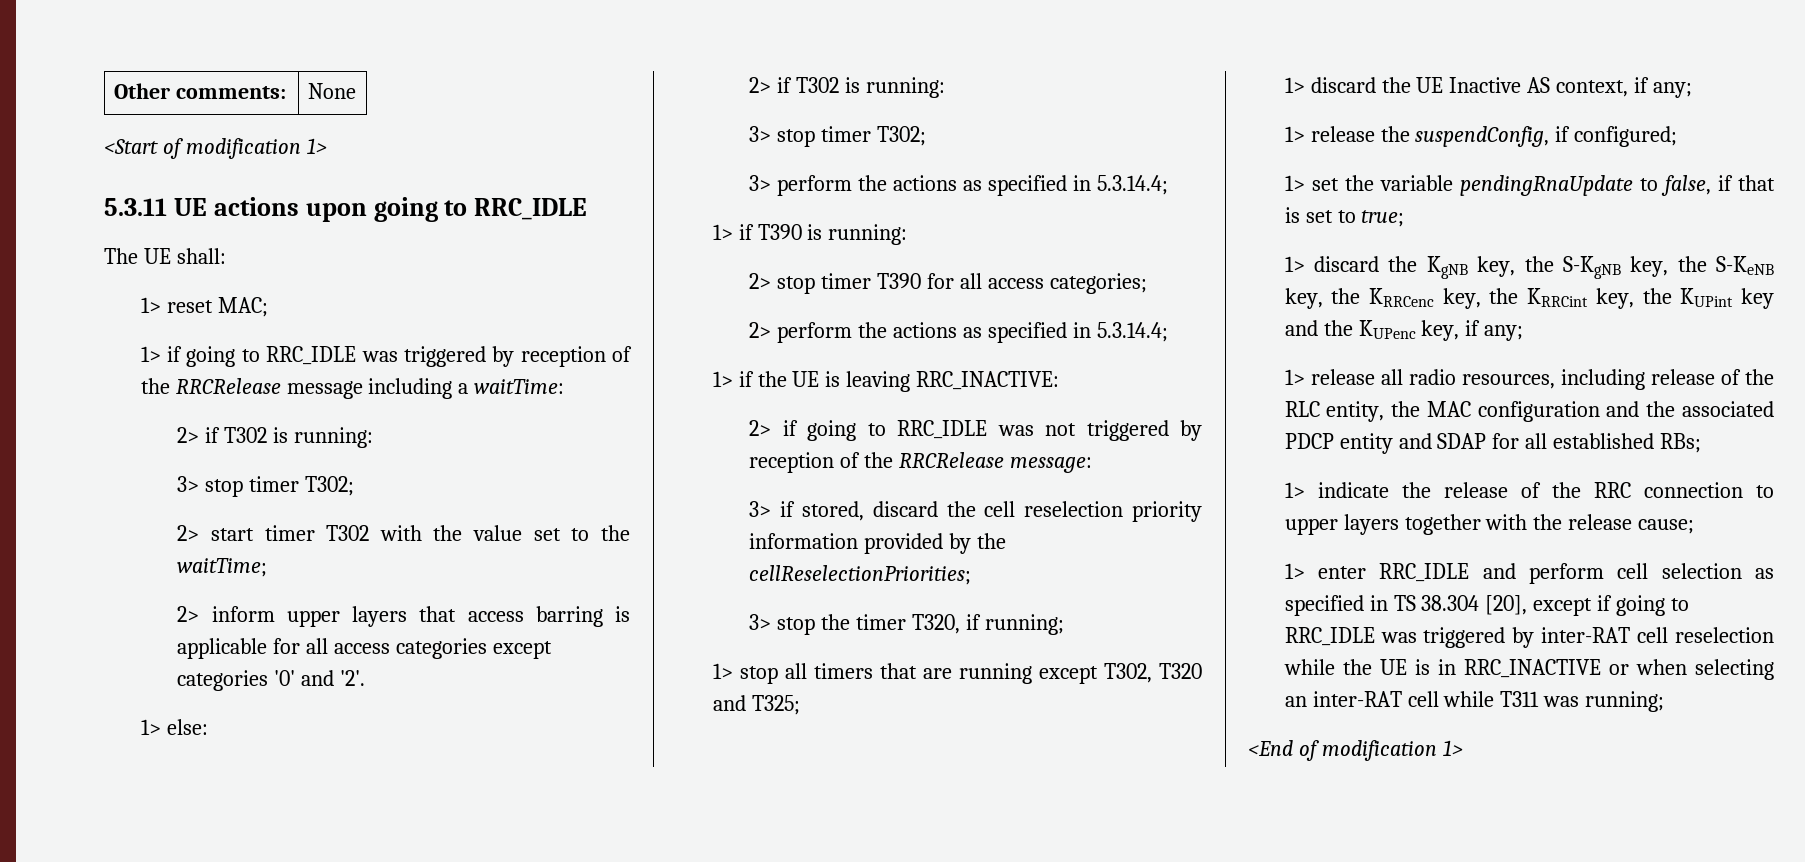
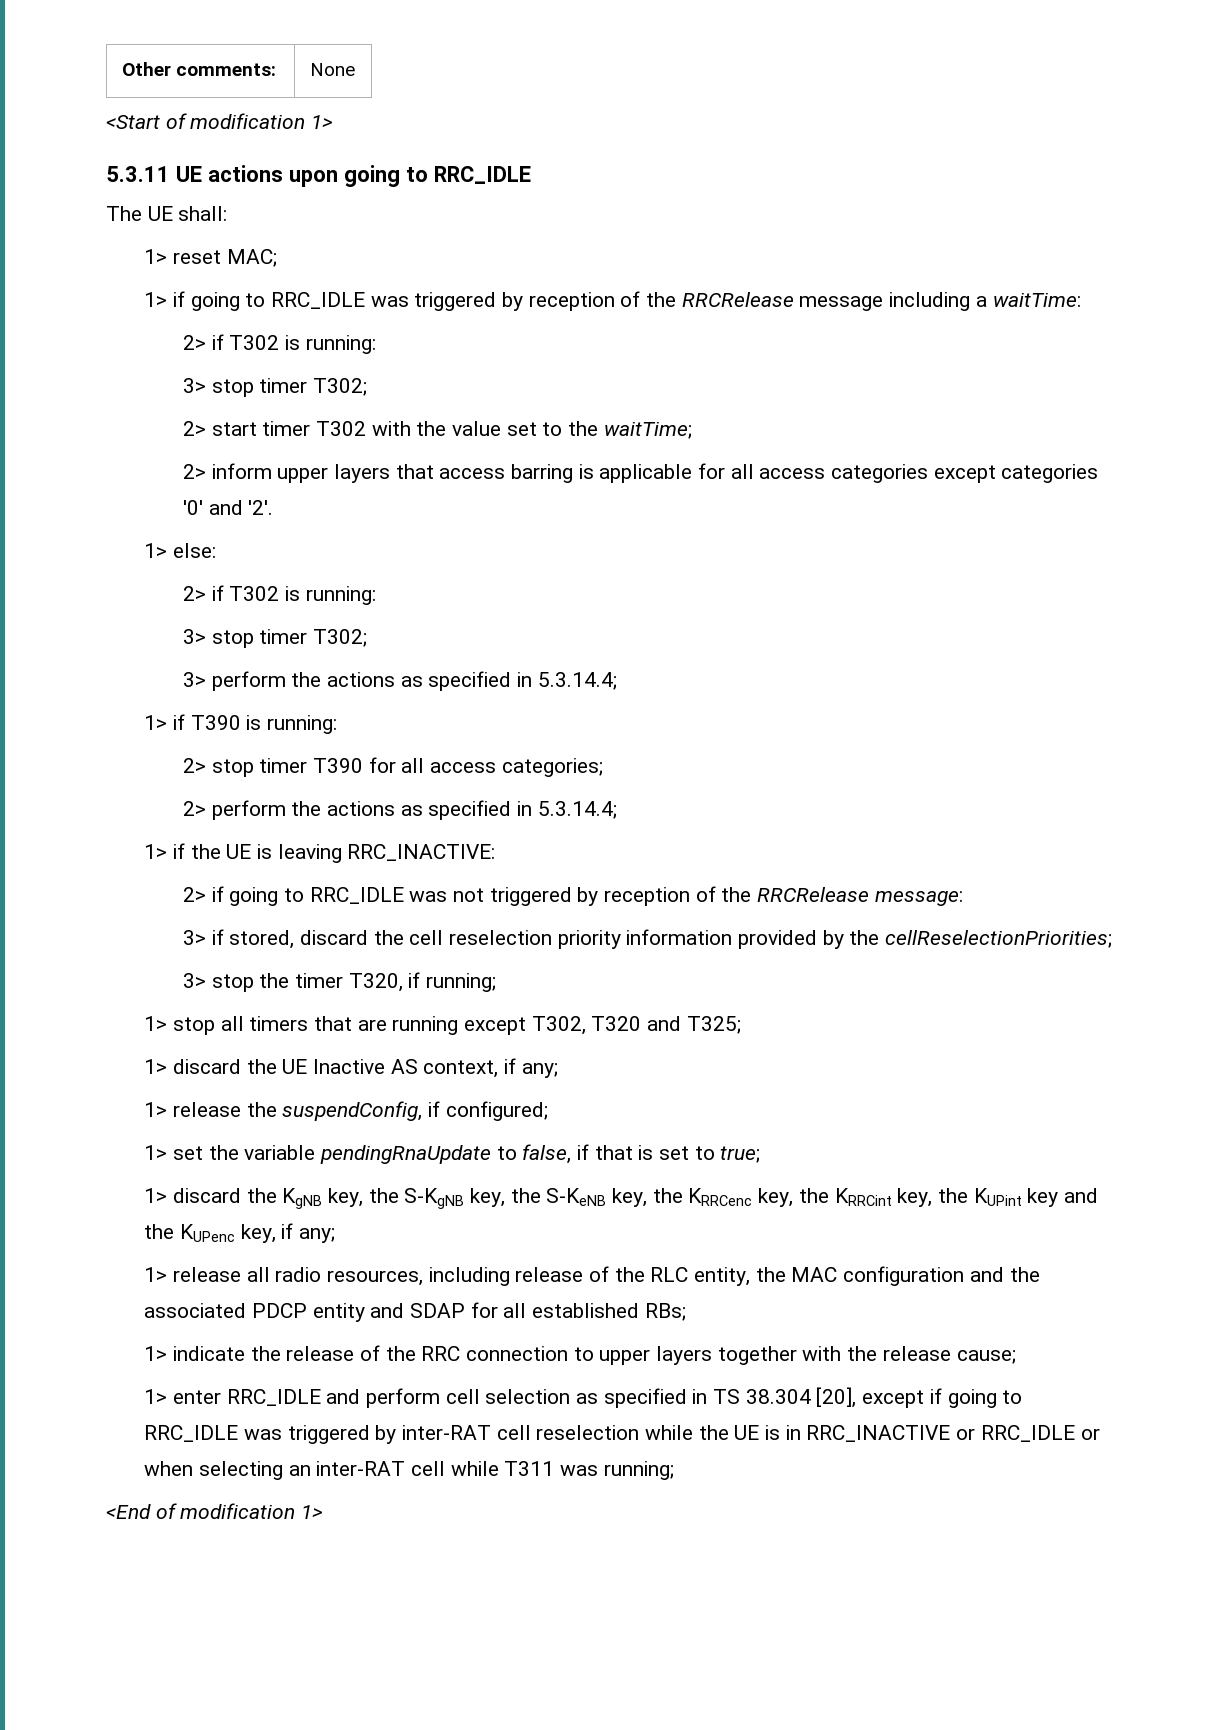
- 1> enter RRC_IDLE and perform cell selection as specified in TS 38.304 [20], except if going to RRC_IDLE was triggered by inter-RAT cell reselection while the UE is in RRC_INACTIVE or when selecting an inter-RAT cell while T311 was running;
+ 1> enter RRC_IDLE and perform cell selection as specified in TS 38.304 [20], except if going to RRC_IDLE was triggered by inter-RAT cell reselection while the UE is in RRC_INACTIVE or RRC_IDLE or when selecting an inter-RAT cell while T311 was running;

